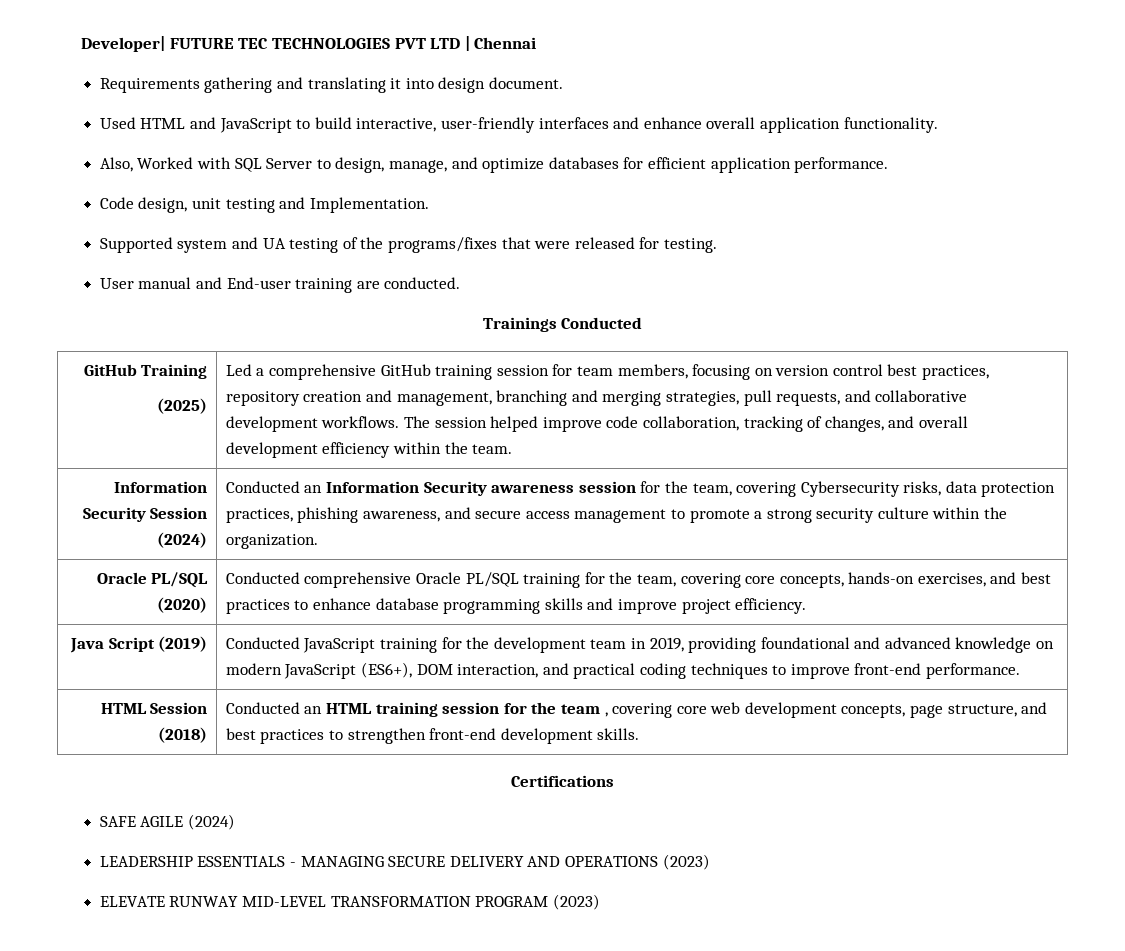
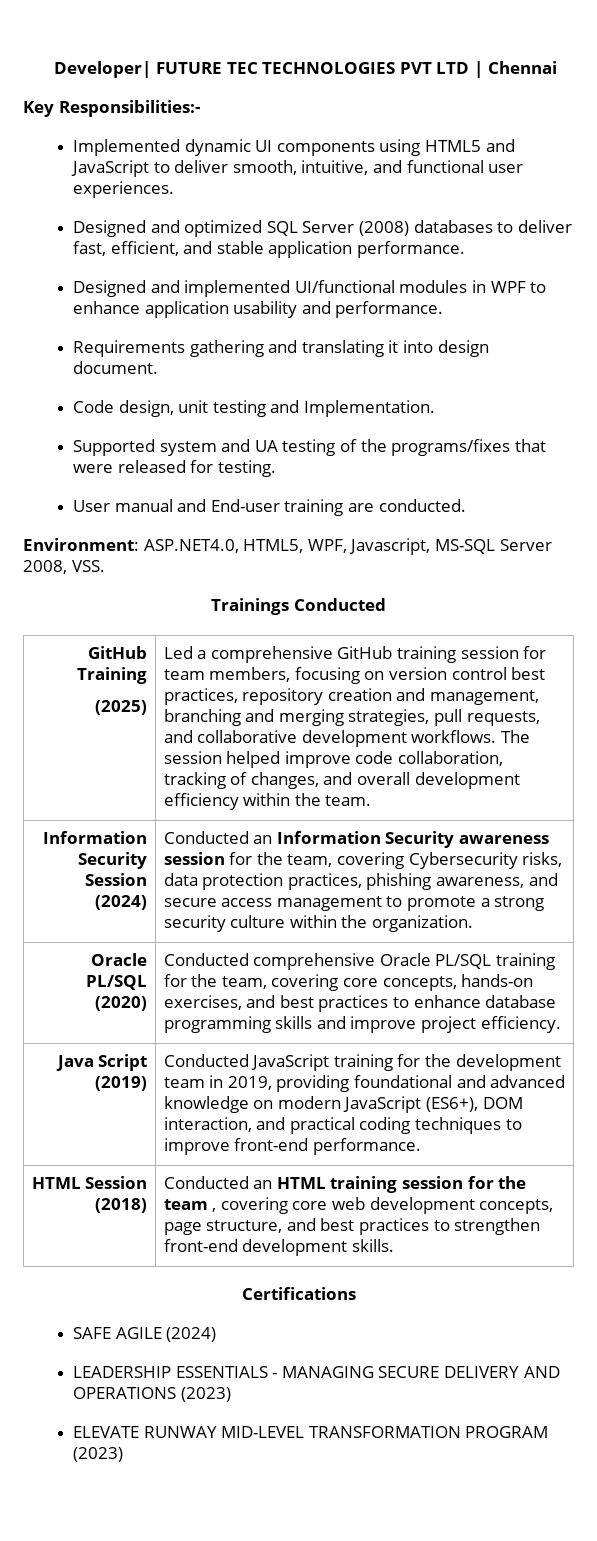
+ Key Responsibilities:-
+ Implemented dynamic UI components using HTML5 and JavaScript to deliver smooth, intuitive, and functional user experiences.
+ Designed and optimized SQL Server (2008) databases to deliver fast, efficient, and stable application performance.
+ Designed and implemented UI/functional modules in WPF to enhance application usability and performance.
- Used HTML and JavaScript to build interactive, user-friendly interfaces and enhance overall application functionality.
- Also, Worked with SQL Server to design, manage, and optimize databases for efficient application performance.
+ Environment: ASP.NET4.0, HTML5, WPF, Javascript, MS-SQL Server 2008, VSS.

